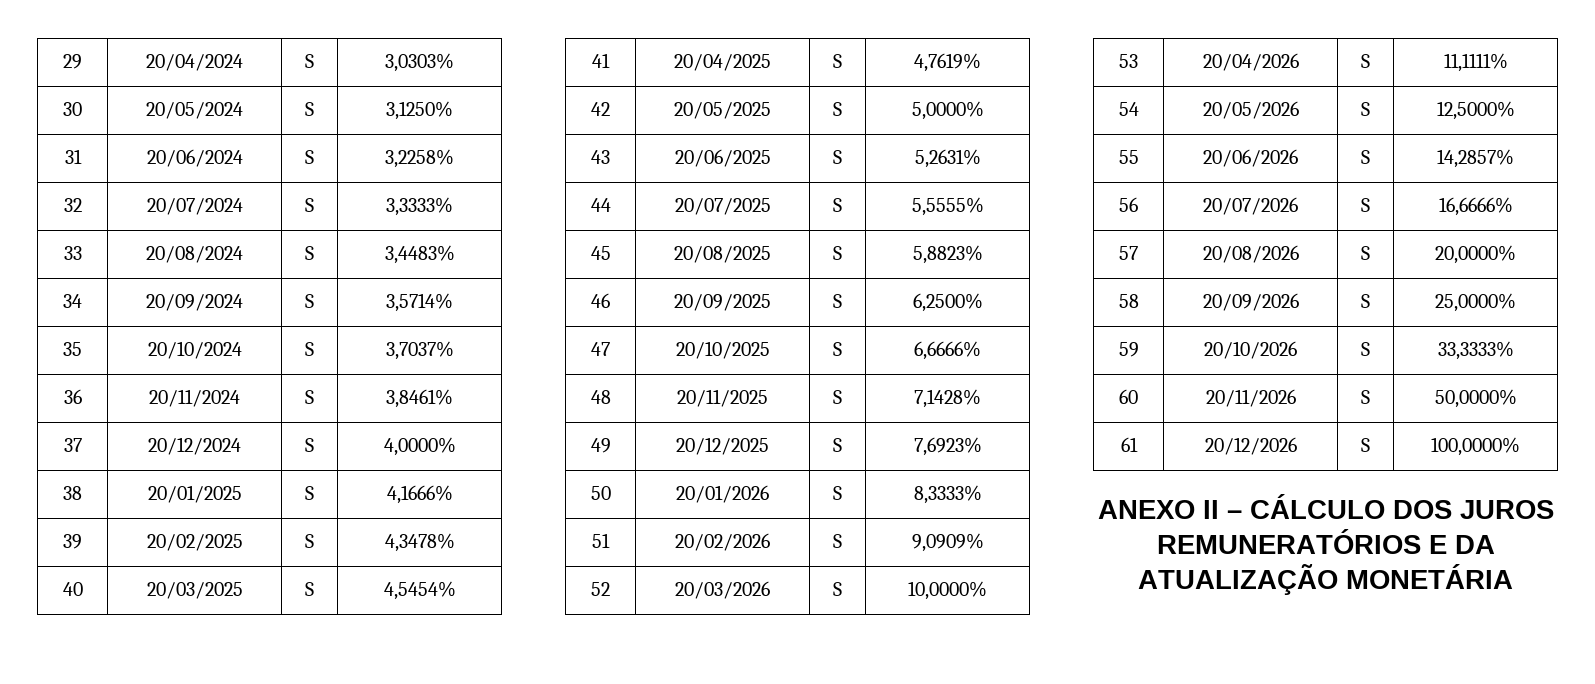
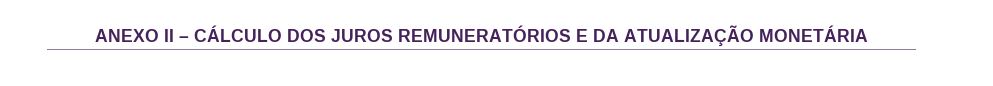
- 29 | 20/04/2024 | S | 3,0303%
- 30 | 20/05/2024 | S | 3,1250%
- 31 | 20/06/2024 | S | 3,2258%
- 32 | 20/07/2024 | S | 3,3333%
- 33 | 20/08/2024 | S | 3,4483%
- 34 | 20/09/2024 | S | 3,5714%
- 35 | 20/10/2024 | S | 3,7037%
- 36 | 20/11/2024 | S | 3,8461%
- 37 | 20/12/2024 | S | 4,0000%
- 38 | 20/01/2025 | S | 4,1666%
- 39 | 20/02/2025 | S | 4,3478%
- 40 | 20/03/2025 | S | 4,5454%
- 41 | 20/04/2025 | S | 4,7619%
- 42 | 20/05/2025 | S | 5,0000%
- 43 | 20/06/2025 | S | 5,2631%
- 44 | 20/07/2025 | S | 5,5555%
- 45 | 20/08/2025 | S | 5,8823%
- 46 | 20/09/2025 | S | 6,2500%
- 47 | 20/10/2025 | S | 6,6666%
- 48 | 20/11/2025 | S | 7,1428%
- 49 | 20/12/2025 | S | 7,6923%
- 50 | 20/01/2026 | S | 8,3333%
- 51 | 20/02/2026 | S | 9,0909%
- 52 | 20/03/2026 | S | 10,0000%
- 53 | 20/04/2026 | S | 11,1111%
- 54 | 20/05/2026 | S | 12,5000%
- 55 | 20/06/2026 | S | 14,2857%
- 56 | 20/07/2026 | S | 16,6666%
- 57 | 20/08/2026 | S | 20,0000%
- 58 | 20/09/2026 | S | 25,0000%
- 59 | 20/10/2026 | S | 33,3333%
- 60 | 20/11/2026 | S | 50,0000%
- 61 | 20/12/2026 | S | 100,0000%

